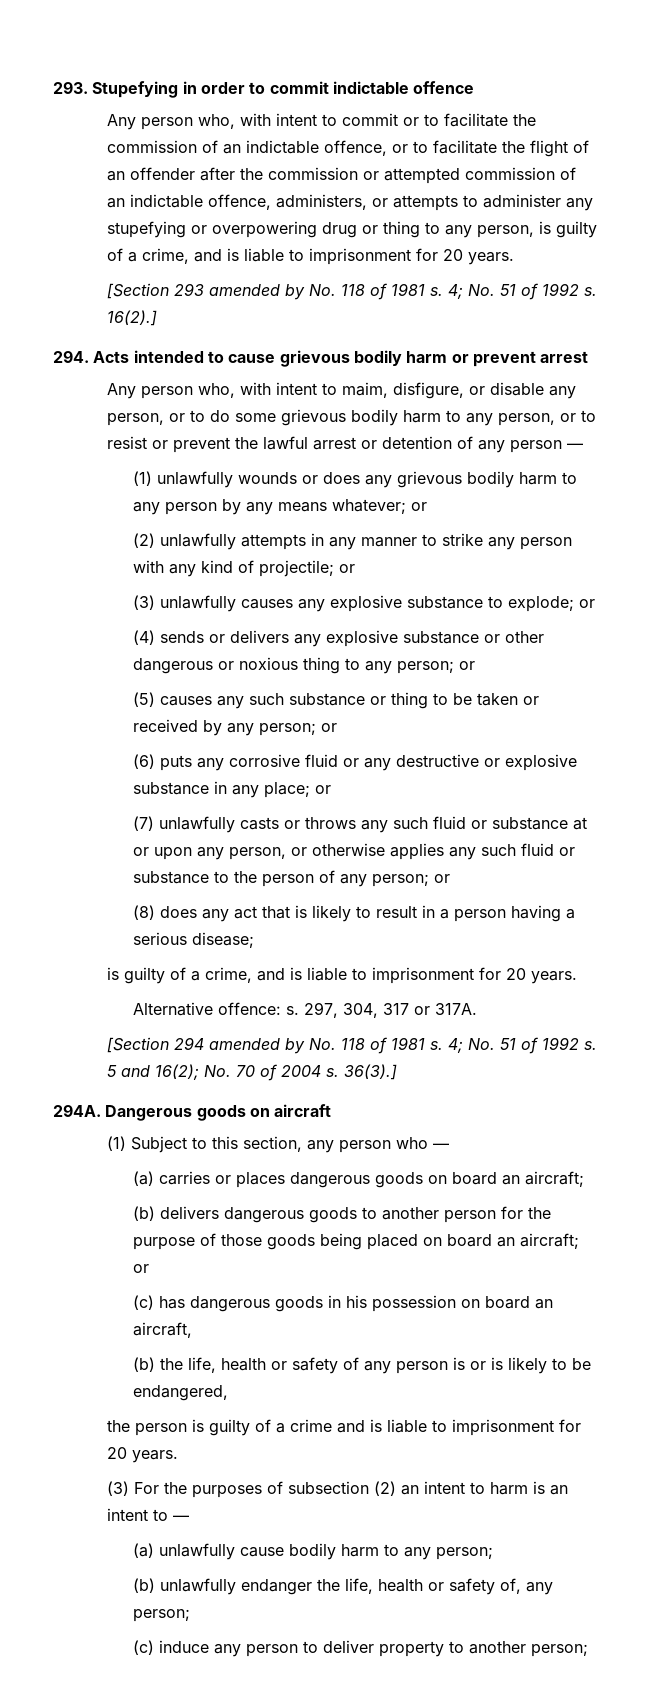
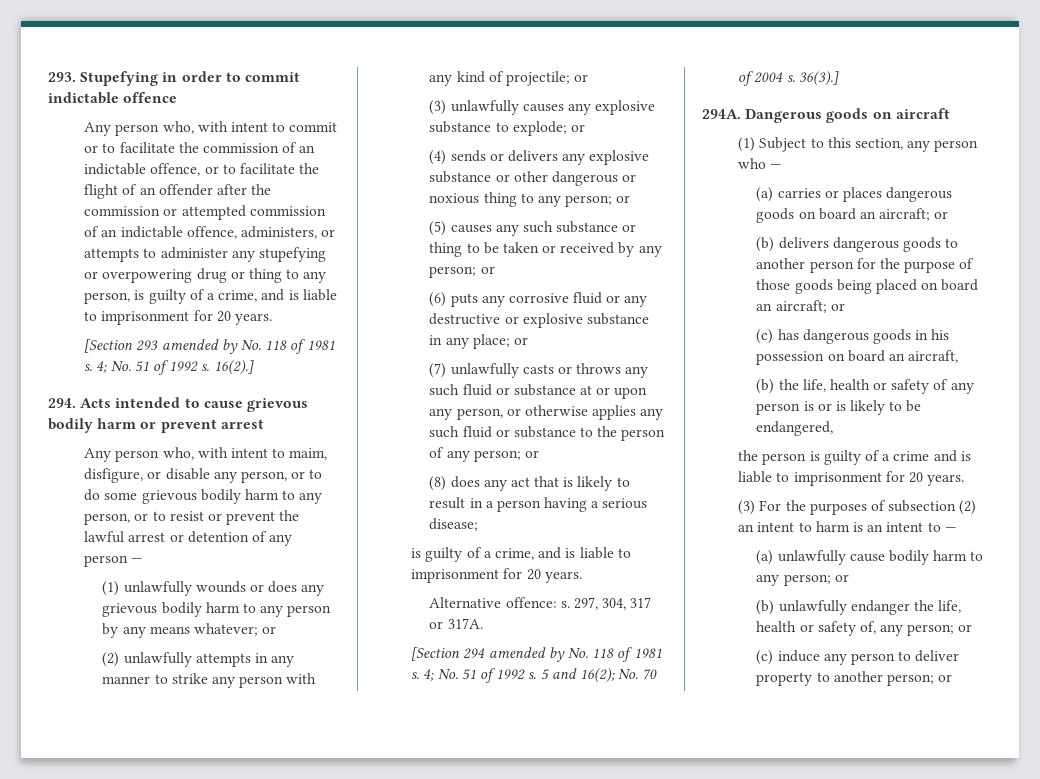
- (a) carries or places dangerous goods on board an aircraft;
+ (a) carries or places dangerous goods on board an aircraft; or
- (a) unlawfully cause bodily harm to any person;
+ (a) unlawfully cause bodily harm to any person; or
- (b) unlawfully endanger the life, health or safety of, any person;
+ (b) unlawfully endanger the life, health or safety of, any person; or
- (c) induce any person to deliver property to another person;
+ (c) induce any person to deliver property to another person; or

